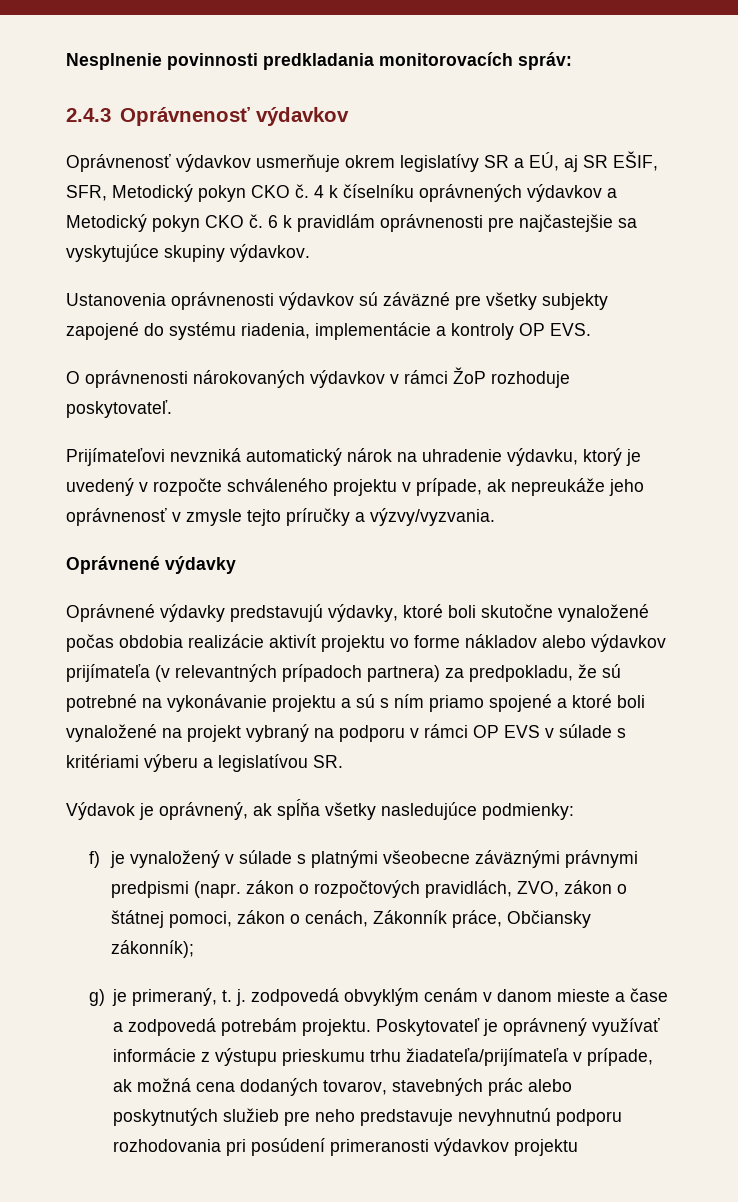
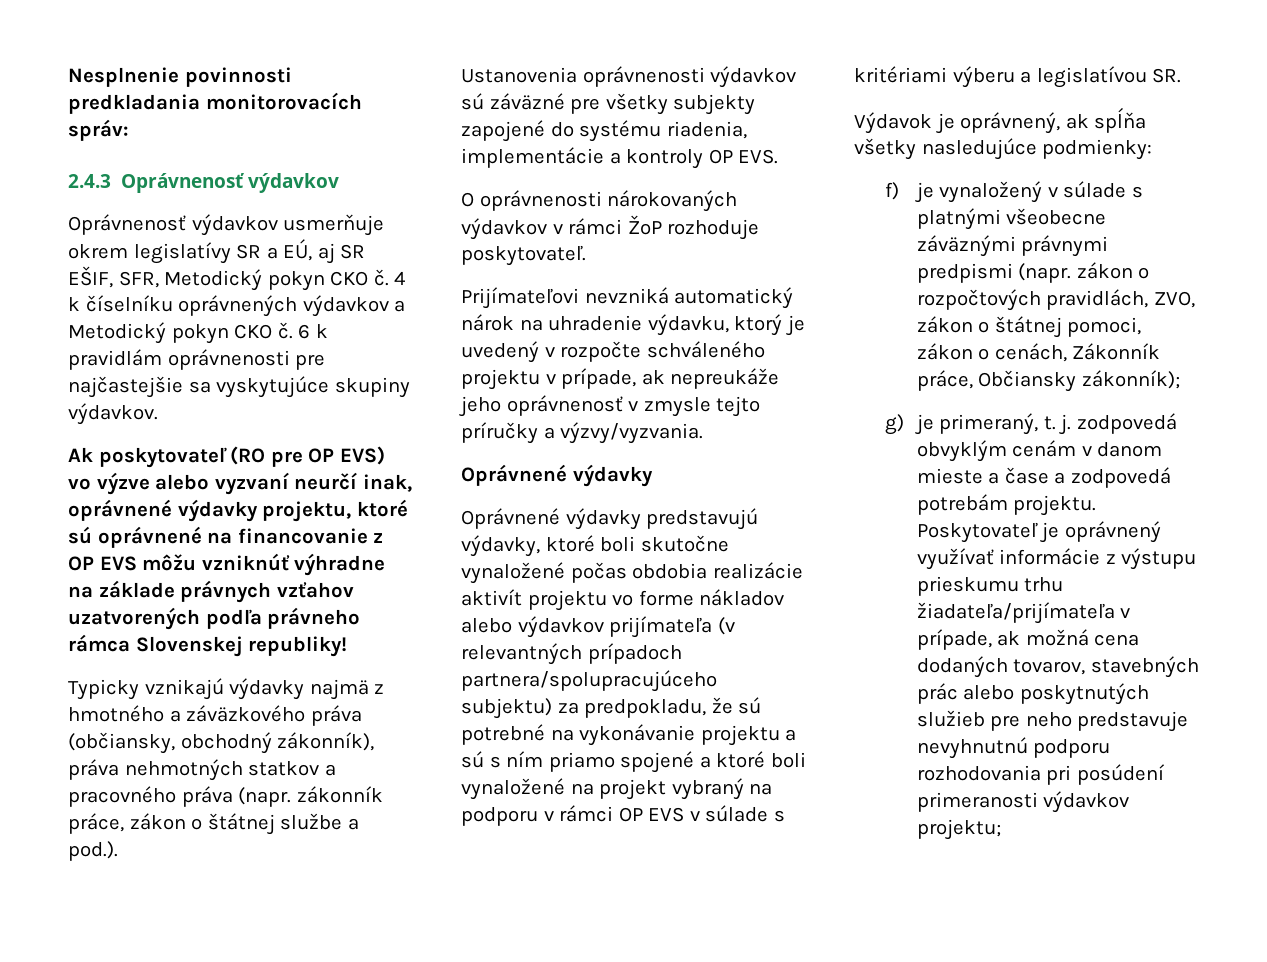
+ Ak poskytovateľ (RO pre OP EVS) vo výzve alebo vyzvaní neurčí inak, oprávnené výdavky projektu, ktoré sú oprávnené na financovanie z OP EVS môžu vzniknúť výhradne na základe právnych vzťahov uzatvorených podľa právneho rámca Slovenskej republiky!
+ Typicky vznikajú výdavky najmä z hmotného a záväzkového práva (občiansky, obchodný zákonník), práva nehmotných statkov a pracovného práva (napr. zákonník práce, zákon o štátnej službe a pod.).
- Oprávnené výdavky predstavujú výdavky, ktoré boli skutočne vynaložené počas obdobia realizácie aktivít projektu vo forme nákladov alebo výdavkov prijímateľa (v relevantných prípadoch partnera) za predpokladu, že sú potrebné na vykonávanie projektu a sú s ním priamo spojené a ktoré boli vynaložené na projekt vybraný na podporu v rámci OP EVS v súlade s kritériami výberu a legislatívou SR.
+ Oprávnené výdavky predstavujú výdavky, ktoré boli skutočne vynaložené počas obdobia realizácie aktivít projektu vo forme nákladov alebo výdavkov prijímateľa (v relevantných prípadoch partnera/spolupracujúceho subjektu) za predpokladu, že sú potrebné na vykonávanie projektu a sú s ním priamo spojené a ktoré boli vynaložené na projekt vybraný na podporu v rámci OP EVS v súlade s kritériami výberu a legislatívou SR.
- Poskytovateľ je oprávnený využívať informácie z výstupu prieskumu trhu žiadateľa/prijímateľa v prípade, ak možná cena dodaných tovarov, stavebných prác alebo poskytnutých služieb pre neho predstavuje nevyhnutnú podporu rozhodovania pri posúdení primeranosti výdavkov projektu
+ Poskytovateľ je oprávnený využívať informácie z výstupu prieskumu trhu žiadateľa/prijímateľa v prípade, ak možná cena dodaných tovarov, stavebných prác alebo poskytnutých služieb pre neho predstavuje nevyhnutnú podporu rozhodovania pri posúdení primeranosti výdavkov projektu;

